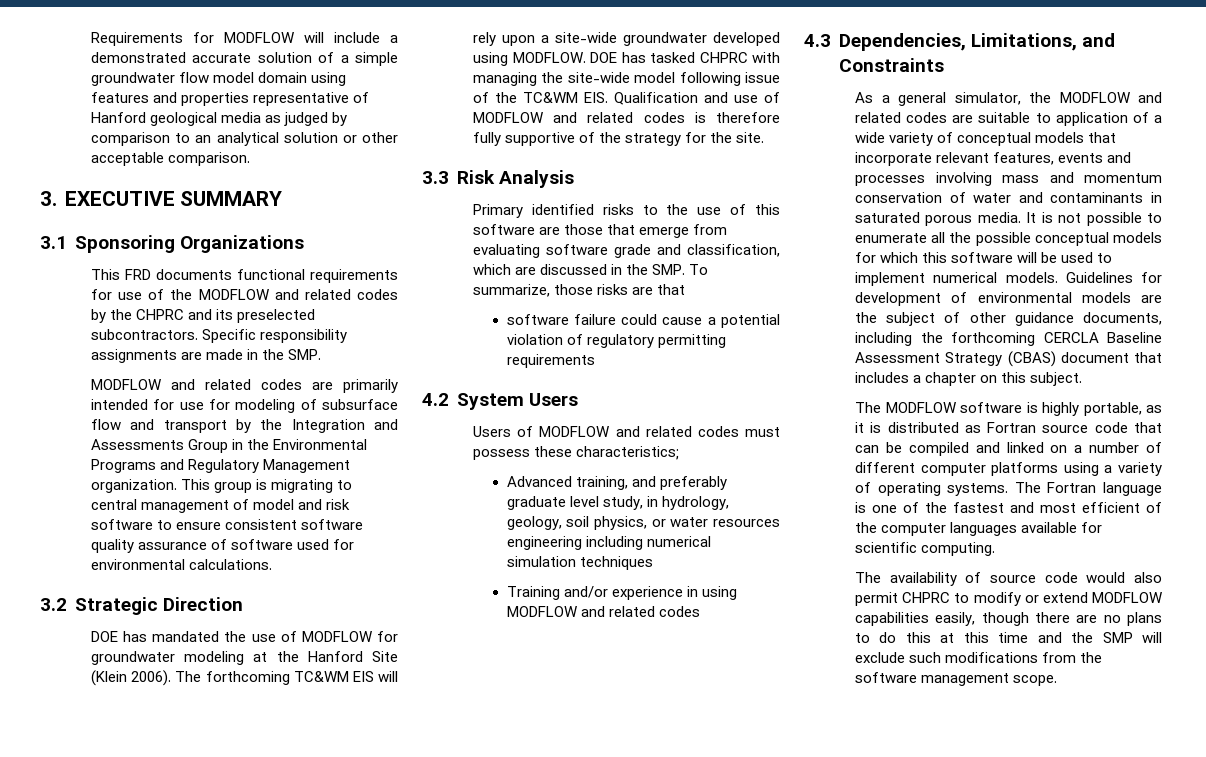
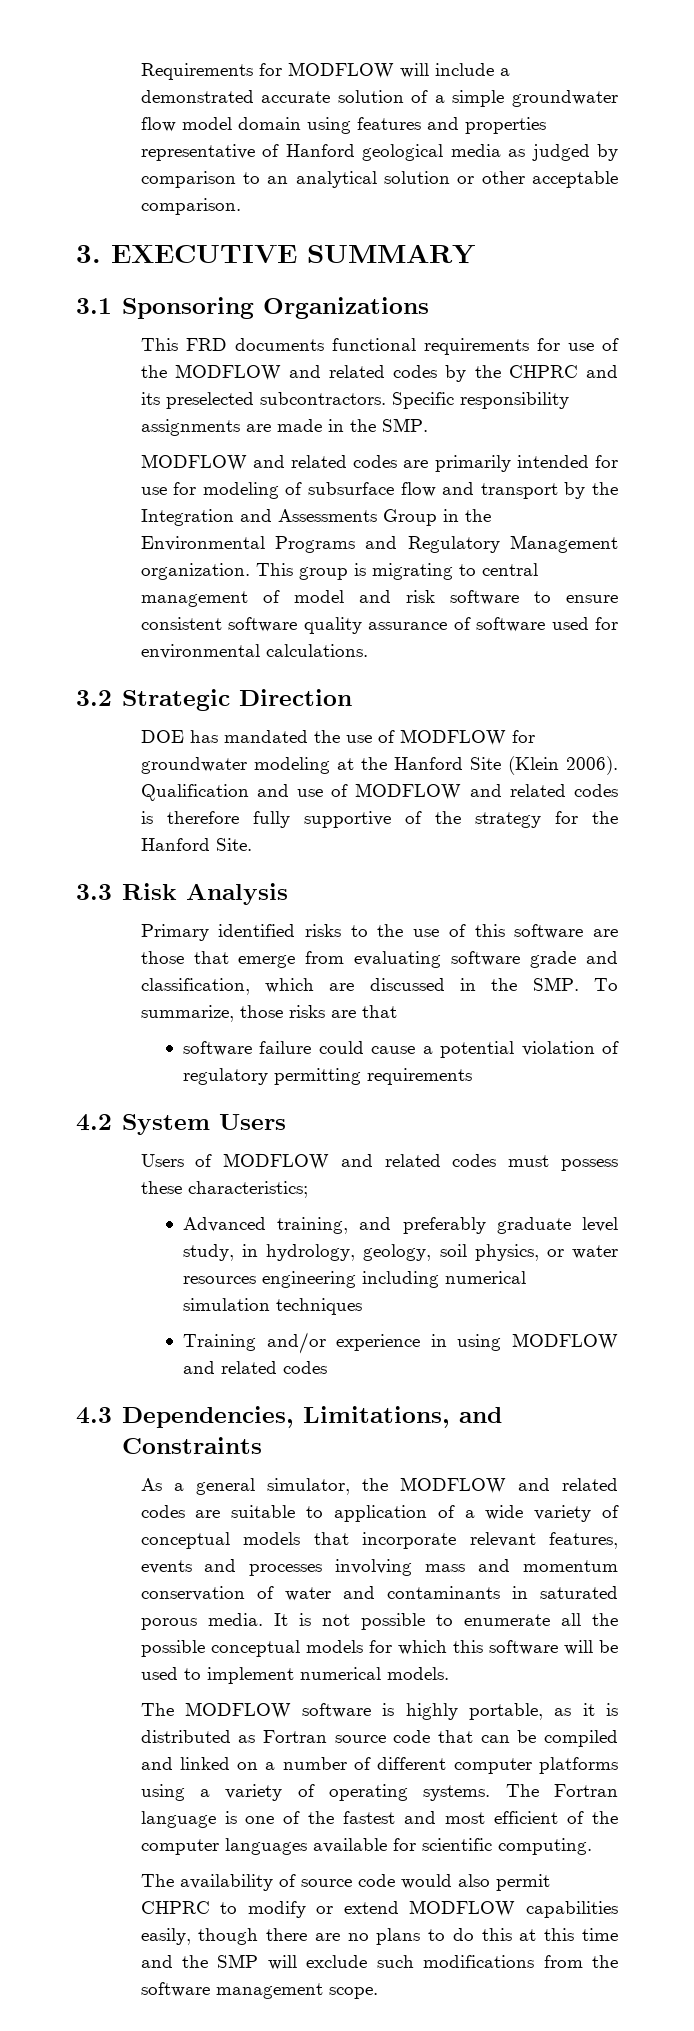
- The forthcoming TC&WM EIS will rely upon a site-wide groundwater developed using MODFLOW. DOE has tasked CHPRC with managing the site-wide model following issue of the TC&WM EIS. Qualification and use of MODFLOW and related codes is therefore fully supportive of the strategy for the site.
+ Qualification and use of MODFLOW and related codes is therefore fully supportive of the strategy for the Hanford Site.
- Guidelines for development of environmental models are the subject of other guidance documents, including the forthcoming CERCLA Baseline Assessment Strategy (CBAS) document that includes a chapter on this subject.

